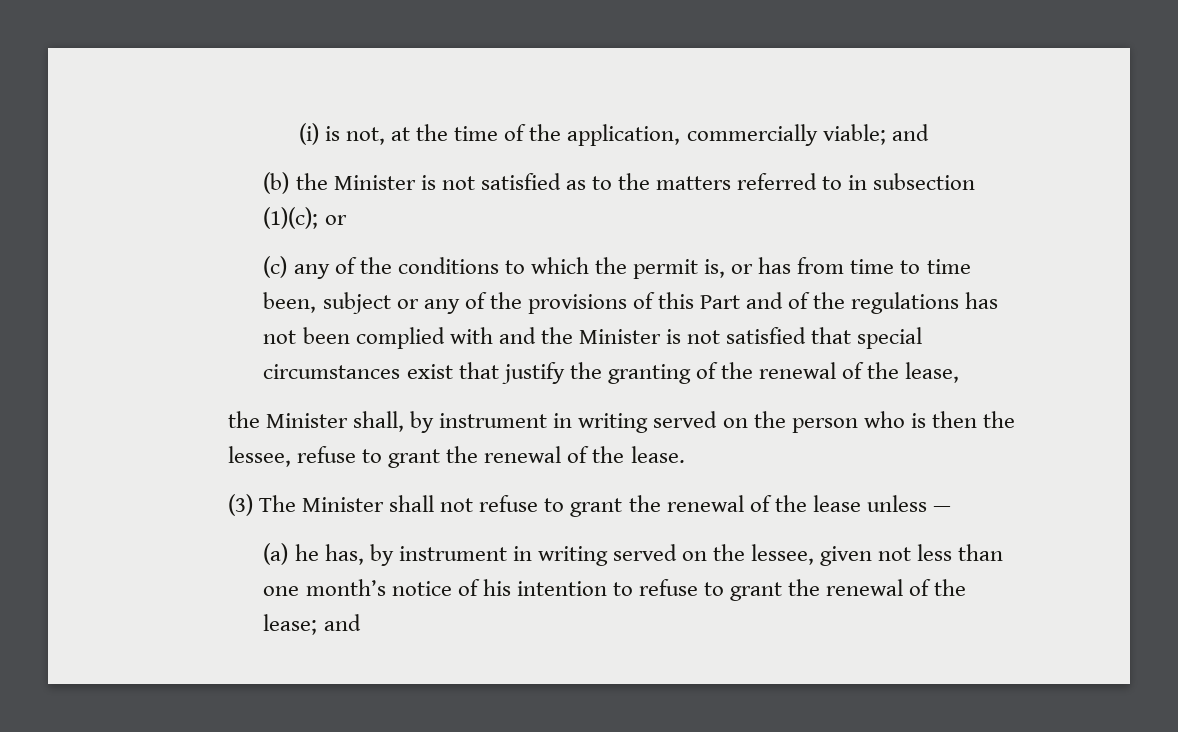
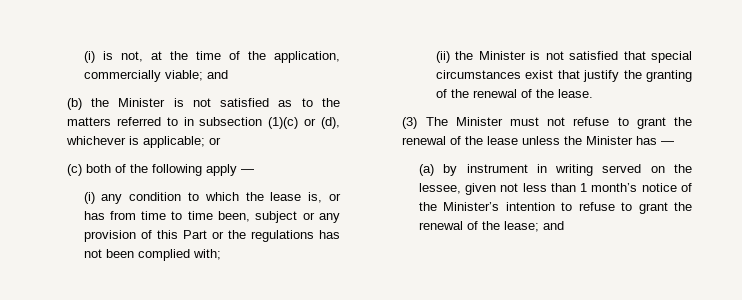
- (b) the Minister is not satisfied as to the matters referred to in subsection (1)(c); or
+ (b) the Minister is not satisfied as to the matters referred to in subsection (1)(c) or (d), whichever is applicable; or
- (c) any of the conditions to which the permit is, or has from time to time been, subject or any of the provisions of this Part and of the regulations has not been complied with and the Minister is not satisfied that special circumstances exist that justify the granting of the renewal of the lease,
- the Minister shall, by instrument in writing served on the person who is then the lessee, refuse to grant the renewal of the lease.
+ (c) both of the following apply —
+ (i) any condition to which the lease is, or has from time to time been, subject or any provision of this Part or the regulations has not been complied with;
+ (ii) the Minister is not satisfied that special circumstances exist that justify the granting of the renewal of the lease.
- (3) The Minister shall not refuse to grant the renewal of the lease unless —
+ (3) The Minister must not refuse to grant the renewal of the lease unless the Minister has —
- (a) he has, by instrument in writing served on the lessee, given not less than one month’s notice of his intention to refuse to grant the renewal of the lease; and
+ (a) by instrument in writing served on the lessee, given not less than 1 month’s notice of the Minister’s intention to refuse to grant the renewal of the lease; and

